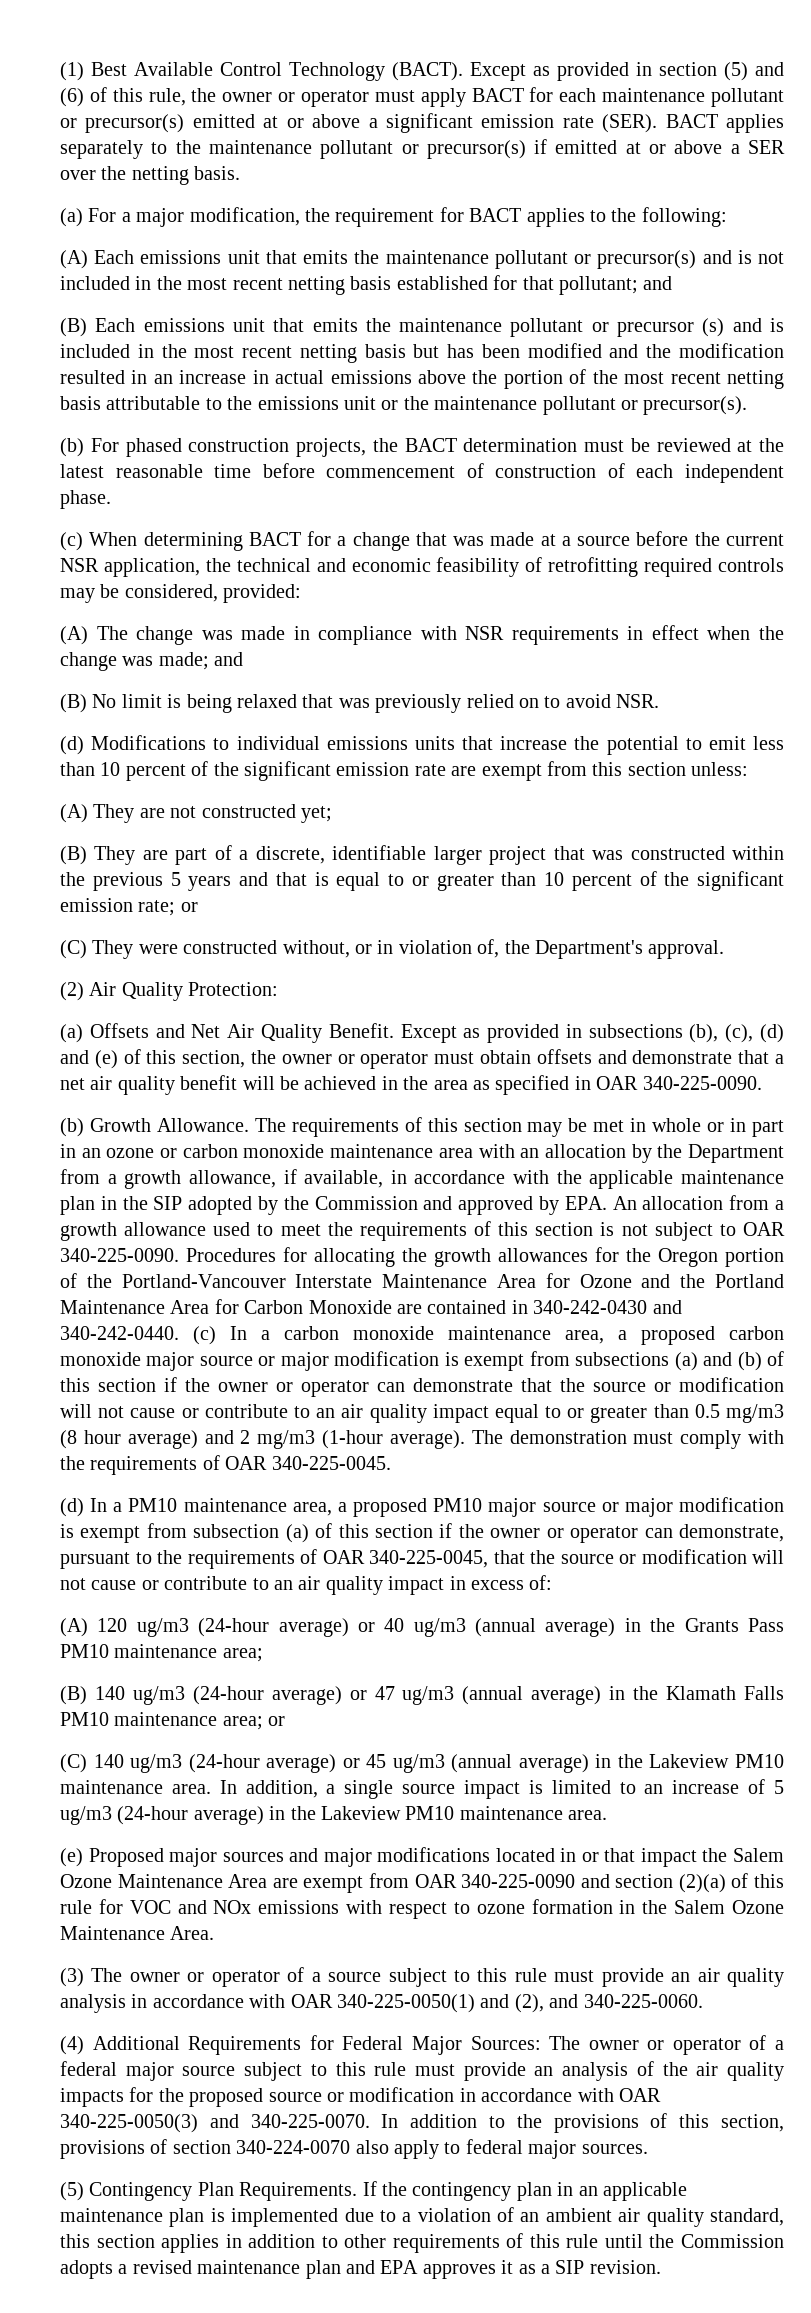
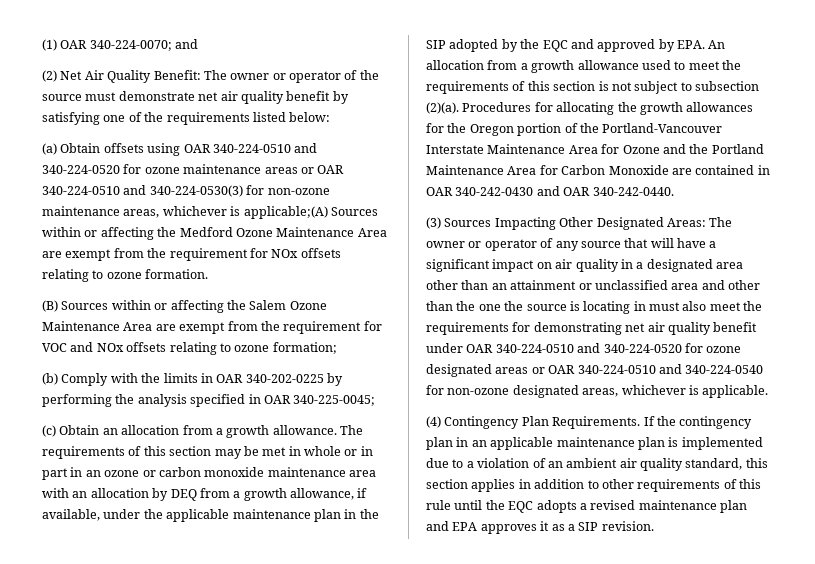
- (1) Best Available Control Technology (BACT). Except as provided in section (5) and (6) of this rule, the owner or operator must apply BACT for each maintenance pollutant or precursor(s) emitted at or above a significant emission rate (SER). BACT applies separately to the maintenance pollutant or precursor(s) if emitted at or above a SER over the netting basis.
- (a) For a major modification, the requirement for BACT applies to the following:
- (A) Each emissions unit that emits the maintenance pollutant or precursor(s) and is not included in the most recent netting basis established for that pollutant; and
- (B) Each emissions unit that emits the maintenance pollutant or precursor (s) and is included in the most recent netting basis but has been modified and the modification resulted in an increase in actual emissions above the portion of the most recent netting basis attributable to the emissions unit or the maintenance pollutant or precursor(s).
- (b) For phased construction projects, the BACT determination must be reviewed at the latest reasonable time before commencement of construction of each independent phase.
- (c) When determining BACT for a change that was made at a source before the current NSR application, the technical and economic feasibility of retrofitting required controls may be considered, provided:
- (A) The change was made in compliance with NSR requirements in effect when the change was made; and
- (B) No limit is being relaxed that was previously relied on to avoid NSR.
- (d) Modifications to individual emissions units that increase the potential to emit less than 10 percent of the significant emission rate are exempt from this section unless:
- (A) They are not constructed yet;
- (B) They are part of a discrete, identifiable larger project that was constructed within the previous 5 years and that is equal to or greater than 10 percent of the significant emission rate; or
- (C) They were constructed without, or in violation of, the Department's approval.
- (2) Air Quality Protection:
- (a) Offsets and Net Air Quality Benefit. Except as provided in subsections (b), (c), (d) and (e) of this section, the owner or operator must obtain offsets and demonstrate that a net air quality benefit will be achieved in the area as specified in OAR 340-225-0090.
- (b) Growth Allowance.
+ (1) OAR 340-224-0070; and
+ (2) Net Air Quality Benefit: The owner or operator of the source must demonstrate net air quality benefit by satisfying one of the requirements listed below:
+ (a) Obtain offsets using OAR 340-224-0510 and 340-224-0520 for ozone maintenance areas or OAR 340-224-0510 and 340-224-0530(3) for non-ozone maintenance areas, whichever is applicable;(A) Sources within or affecting the Medford Ozone Maintenance Area are exempt from the requirement for NOx offsets relating to ozone formation.
+ (B) Sources within or affecting the Salem Ozone Maintenance Area are exempt from the requirement for VOC and NOx offsets relating to ozone formation;
+ (b) Comply with the limits in OAR 340-202-0225 by performing the analysis specified in OAR 340-225-0045;
+ (c) Obtain an allocation from a growth allowance.
- The requirements of this section may be met in whole or in part in an ozone or carbon monoxide maintenance area with an allocation by the Department from a growth allowance, if available, in accordance with the applicable maintenance plan in the SIP adopted by the Commission and approved by EPA. An allocation from a growth allowance used to meet the requirements of this section is not subject to OAR 340-225-0090.
+ The requirements of this section may be met in whole or in part in an ozone or carbon monoxide maintenance area with an allocation by DEQ from a growth allowance, if available, under the applicable maintenance plan in the SIP adopted by the EQC and approved by EPA. An allocation from a growth allowance used to meet the requirements of this section is not subject to subsection (2)(a).
- Procedures for allocating the growth allowances for the Oregon portion of the Portland-Vancouver Interstate Maintenance Area for Ozone and the Portland Maintenance Area for Carbon Monoxide are contained in 340-242-0430 and 340-242-0440. (c) In a carbon monoxide maintenance area, a proposed carbon monoxide major source or major modification is exempt from subsections (a) and (b) of this section if the owner or operator can demonstrate that the source or modification will not cause or contribute to an air quality impact equal to or greater than 0.5 mg/m3 (8 hour average) and 2 mg/m3 (1-hour average). The demonstration must comply with the requirements of OAR 340-225-0045.
- (d) In a PM10 maintenance area, a proposed PM10 major source or major modification is exempt from subsection (a) of this section if the owner or operator can demonstrate, pursuant to the requirements of OAR 340-225-0045, that the source or modification will not cause or contribute to an air quality impact in excess of:
- (A) 120 ug/m3 (24-hour average) or 40 ug/m3 (annual average) in the Grants Pass PM10 maintenance area;
- (B) 140 ug/m3 (24-hour average) or 47 ug/m3 (annual average) in the Klamath Falls PM10 maintenance area; or
- (C) 140 ug/m3 (24-hour average) or 45 ug/m3 (annual average) in the Lakeview PM10 maintenance area. In addition, a single source impact is limited to an increase of 5 ug/m3 (24-hour average) in the Lakeview PM10 maintenance area.
- (e) Proposed major sources and major modifications located in or that impact the Salem Ozone Maintenance Area are exempt from OAR 340-225-0090 and section (2)(a) of this rule for VOC and NOx emissions with respect to ozone formation in the Salem Ozone Maintenance Area.
- (3) The owner or operator of a source subject to this rule must provide an air quality analysis in accordance with OAR 340-225-0050(1) and (2), and 340-225-0060.
- (4) Additional Requirements for Federal Major Sources: The owner or operator of a federal major source subject to this rule must provide an analysis of the air quality impacts for the proposed source or modification in accordance with OAR 340-225-0050(3) and 340-225-0070. In addition to the provisions of this section, provisions of section 340-224-0070 also apply to federal major sources.
- (5) Contingency Plan Requirements.
+ Procedures for allocating the growth allowances for the Oregon portion of the Portland-Vancouver Interstate Maintenance Area for Ozone and the Portland Maintenance Area for Carbon Monoxide are contained in OAR 340-242-0430 and OAR 340-242-0440.
+ (3) Sources Impacting Other Designated Areas: The owner or operator of any source that will have a significant impact on air quality in a designated area other than an attainment or unclassified area and other than the one the source is locating in must also meet the requirements for demonstrating net air quality benefit under OAR 340-224-0510 and 340-224-0520 for ozone designated areas or OAR 340-224-0510 and 340-224-0540 for non-ozone designated areas, whichever is applicable.
+ (4) Contingency Plan Requirements.
- If the contingency plan in an applicable maintenance plan is implemented due to a violation of an ambient air quality standard, this section applies in addition to other requirements of this rule until the Commission adopts a revised maintenance plan and EPA approves it as a SIP revision.
+ If the contingency plan in an applicable maintenance plan is implemented due to a violation of an ambient air quality standard, this section applies in addition to other requirements of this rule until the EQC adopts a revised maintenance plan and EPA approves it as a SIP revision.

